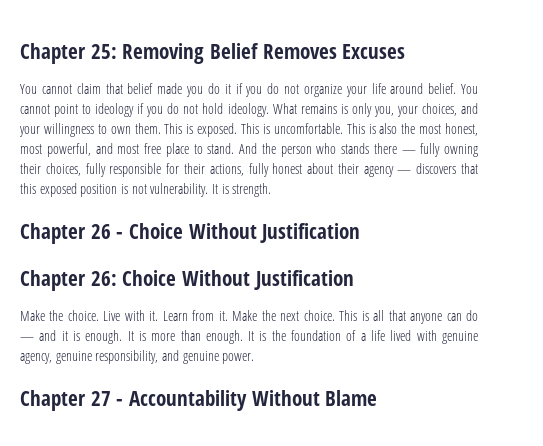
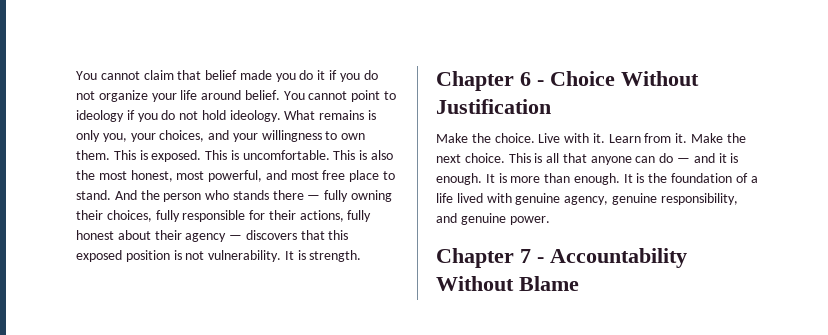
- Chapter 25: Removing Belief Removes Excuses
- Chapter 26 - Choice Without Justification
+ Chapter 6 - Choice Without Justification
- Chapter 26: Choice Without Justification
- Chapter 27 - Accountability Without Blame
+ Chapter 7 - Accountability Without Blame

